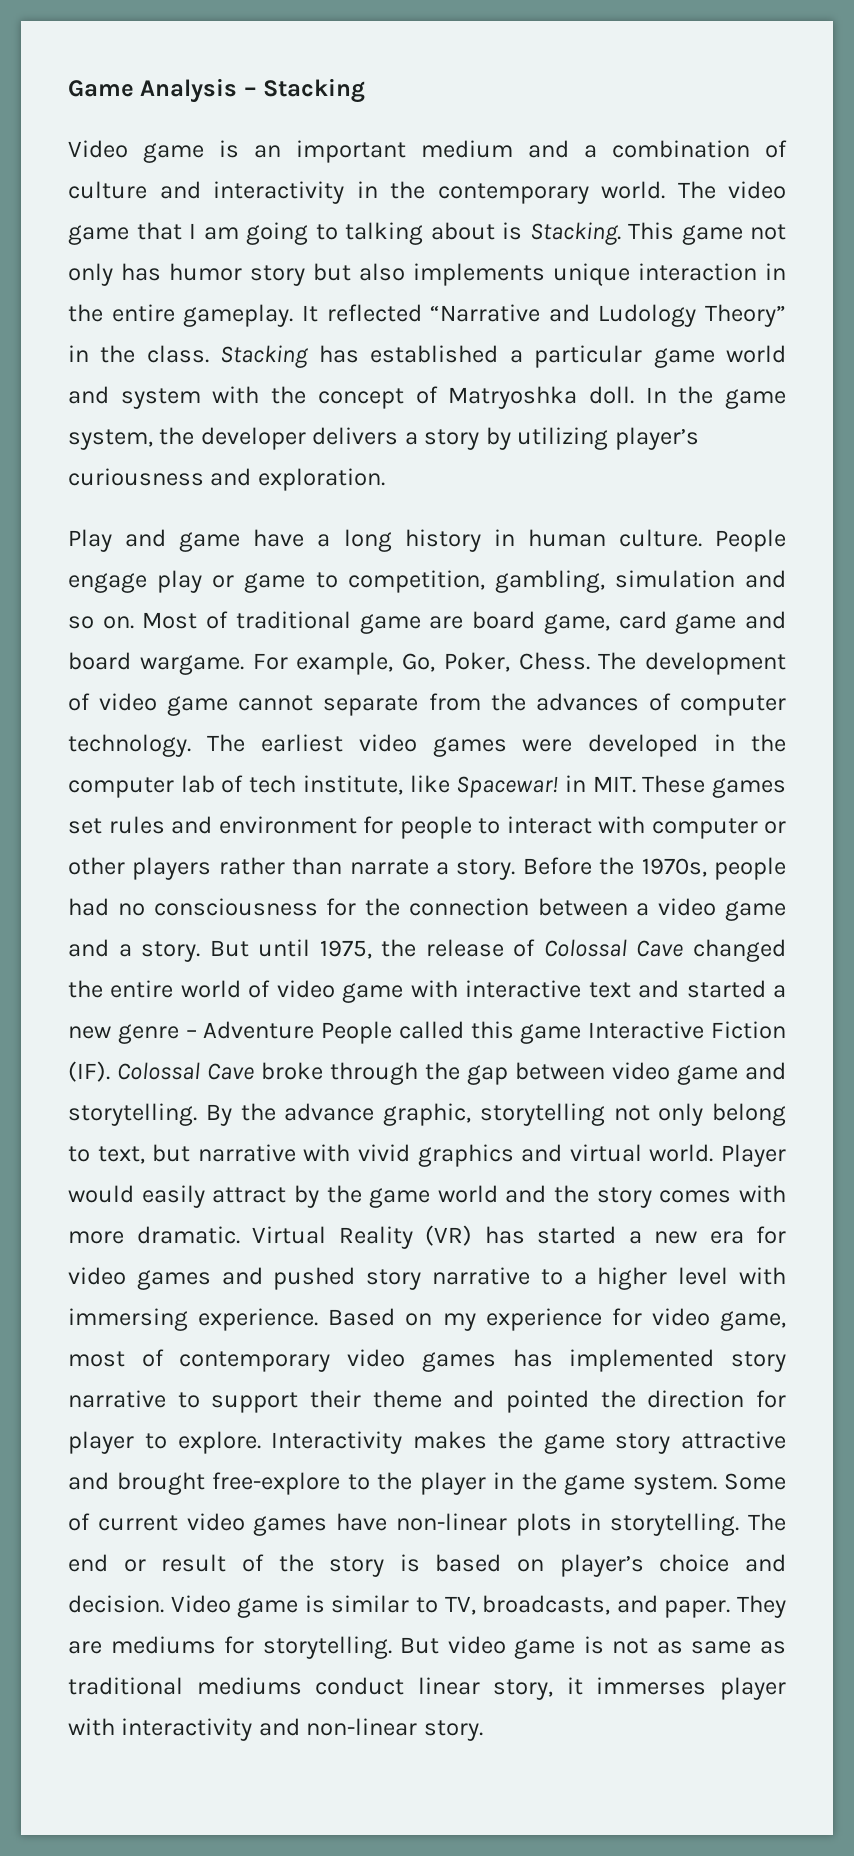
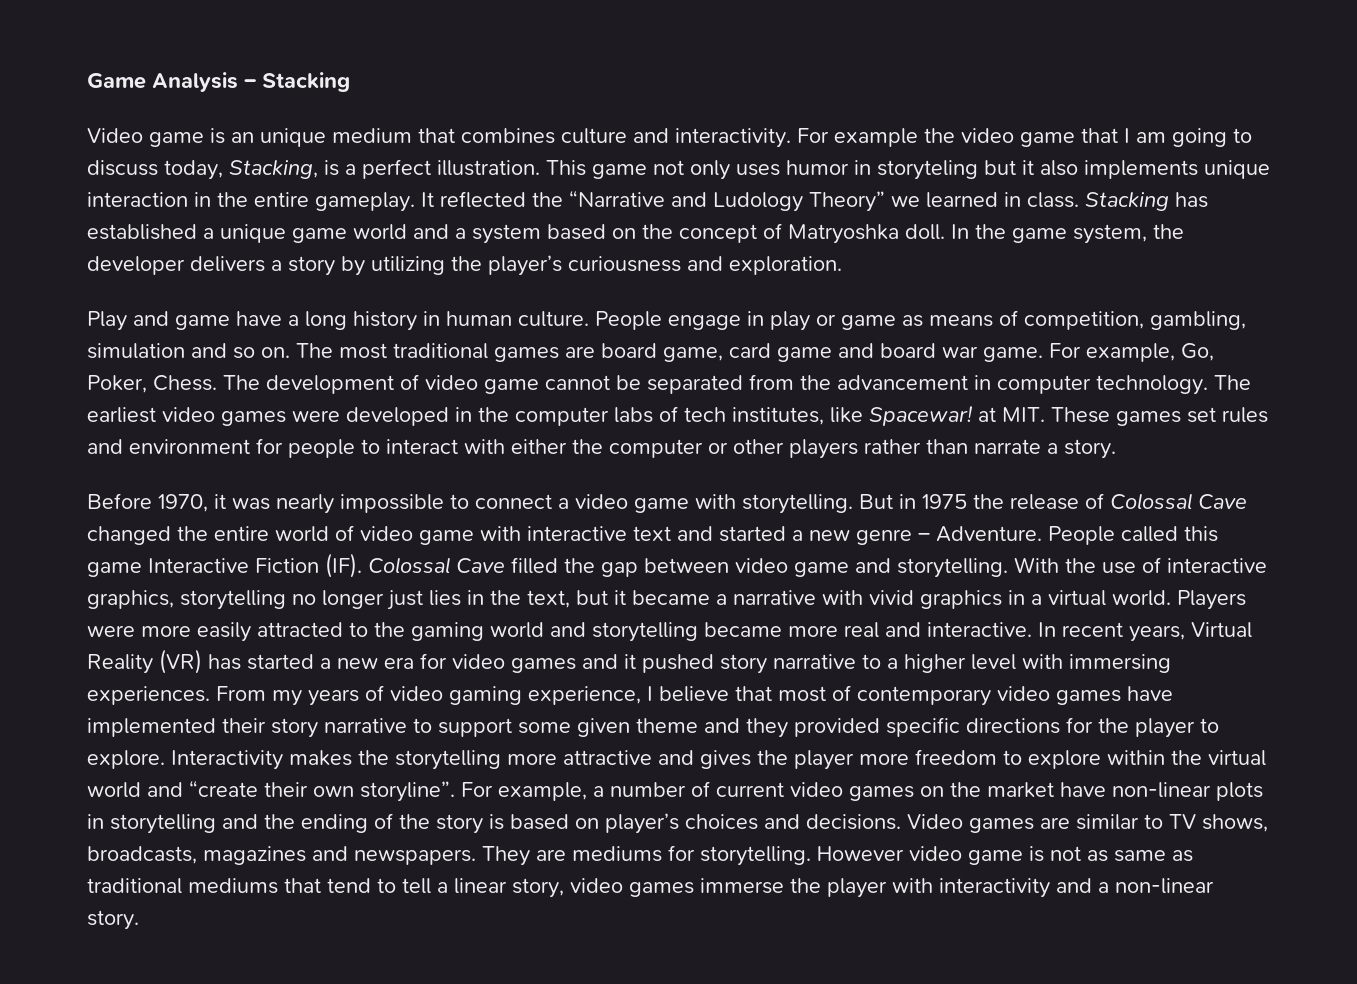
- Video game is an important medium and a combination of culture and interactivity in the contemporary world. The video game that I am going to talking about is Stacking. This game not only has humor story but also implements unique interaction in the entire gameplay.
+ Video game is an unique medium that combines culture and interactivity. For example the video game that I am going to discuss today, Stacking, is a perfect illustration. This game not only uses humor in storyteling but it also implements unique interaction in the entire gameplay.
- It reflected “Narrative and Ludology Theory” in the class.
+ It reflected the “Narrative and Ludology Theory” we learned in class.
- Stacking has established a particular game world and system with the concept of Matryoshka doll.
+ Stacking has established a unique game world and a system based on the concept of Matryoshka doll.
- In the game system, the developer delivers a story by utilizing player’s curiousness and exploration.
+ In the game system, the developer delivers a story by utilizing the player’s curiousness and exploration.
- People engage play or game to competition, gambling, simulation and so on.
+ People engage in play or game as means of competition, gambling, simulation and so on.
- Most of traditional game are board game, card game and board wargame.
+ The most traditional games are board game, card game and board war game.
- The development of video game cannot separate from the advances of computer technology.
+ The development of video game cannot be separated from the advancement in computer technology.
- The earliest video games were developed in the computer lab of tech institute, like Spacewar! in MIT. These games set rules and environment for people to interact with computer or other players rather than narrate a story. Before the 1970s, people had no consciousness for the connection between a video game and a story. But until 1975, the release of Colossal Cave changed the entire world of video game with interactive text and started a new genre – Adventure People called this game Interactive Fiction (IF). Colossal Cave broke through the gap between video game and storytelling.
+ The earliest video games were developed in the computer labs of tech institutes, like Spacewar! at MIT. These games set rules and environment for people to interact with either the computer or other players rather than narrate a story.
+ Before 1970, it was nearly impossible to connect a video game with storytelling. But in 1975 the release of Colossal Cave changed the entire world of video game with interactive text and started a new genre – Adventure. People called this game Interactive Fiction (IF). Colossal Cave filled the gap between video game and storytelling.
- By the advance graphic, storytelling not only belong to text, but narrative with vivid graphics and virtual world. Player would easily attract by the game world and the story comes with more dramatic. Virtual Reality (VR) has started a new era for video games and pushed story narrative to a higher level with immersing experience. Based on my experience for video game, most of contemporary video games has implemented story narrative to support their theme and pointed the direction for player to explore.
+ With the use of interactive graphics, storytelling no longer just lies in the text, but it became a narrative with vivid graphics in a virtual world. Players were more easily attracted to the gaming world and storytelling became more real and interactive. In recent years, Virtual Reality (VR) has started a new era for video games and it pushed story narrative to a higher level with immersing experiences. From my years of video gaming experience, I believe that most of contemporary video games have implemented their story narrative to support some given theme and they provided specific directions for the player to explore.
- Interactivity makes the game story attractive and brought free-explore to the player in the game system. Some of current video games have non-linear plots in storytelling. The end or result of the story is based on player’s choice and decision. Video game is similar to TV, broadcasts, and paper.
+ Interactivity makes the storytelling more attractive and gives the player more freedom to explore within the virtual world and “create their own storyline”. For example, a number of current video games on the market have non-linear plots in storytelling and the ending of the story is based on player’s choices and decisions. Video games are similar to TV shows, broadcasts, magazines and newspapers.
- But video game is not as same as traditional mediums conduct linear story, it immerses player with interactivity and non-linear story.
+ However video game is not as same as traditional mediums that tend to tell a linear story, video games immerse the player with interactivity and a non-linear story.

